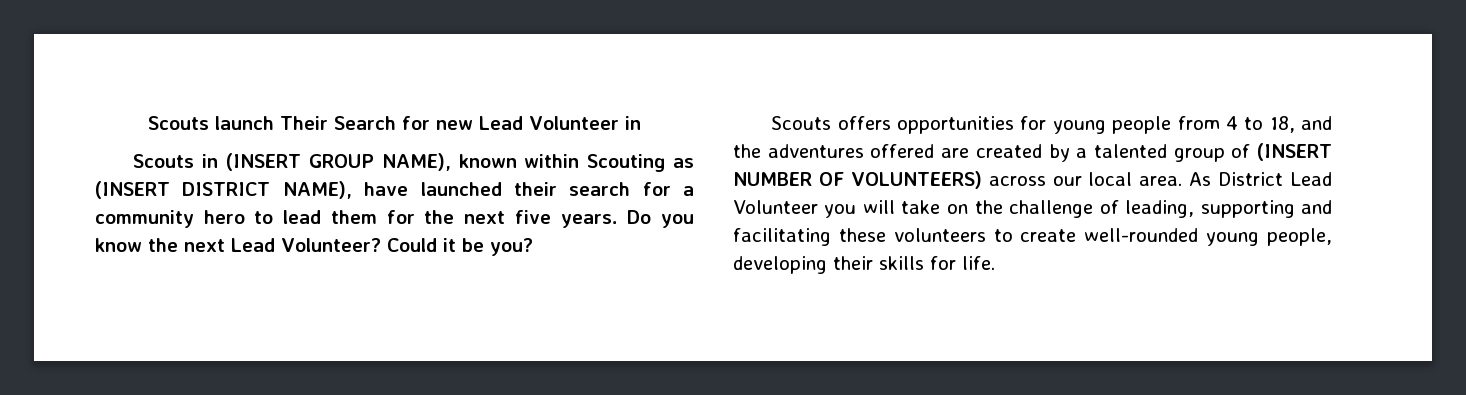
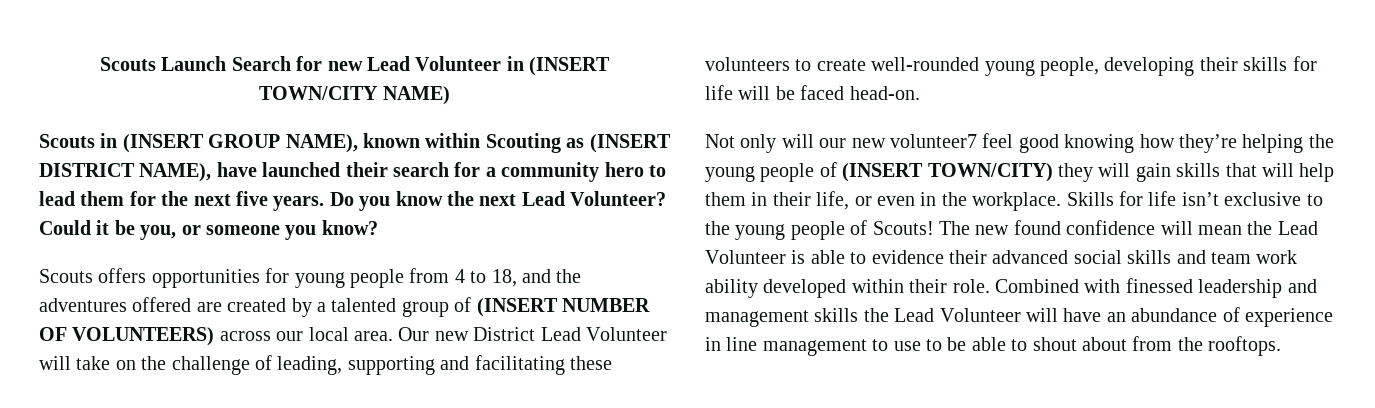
- Scouts launch Their Search for new Lead Volunteer in
+ Scouts Launch Search for new Lead Volunteer in (INSERT TOWN/CITY NAME)
- Could it be you?
+ Could it be you, or someone you know?
- As District Lead Volunteer you will take on the challenge of leading, supporting and facilitating these volunteers to create well-rounded young people, developing their skills for life.
+ Our new District Lead Volunteer will take on the challenge of leading, supporting and facilitating these volunteers to create well-rounded young people, developing their skills for life will be faced head-on.
+ Not only will our new volunteer7 feel good knowing how they’re helping the young people of (INSERT TOWN/CITY) they will gain skills that will help them in their life, or even in the workplace. Skills for life isn’t exclusive to the young people of Scouts! The new found confidence will mean the Lead Volunteer is able to evidence their advanced social skills and team work ability developed within their role. Combined with finessed leadership and management skills the Lead Volunteer will have an abundance of experience in line management to use to be able to shout about from the rooftops.

